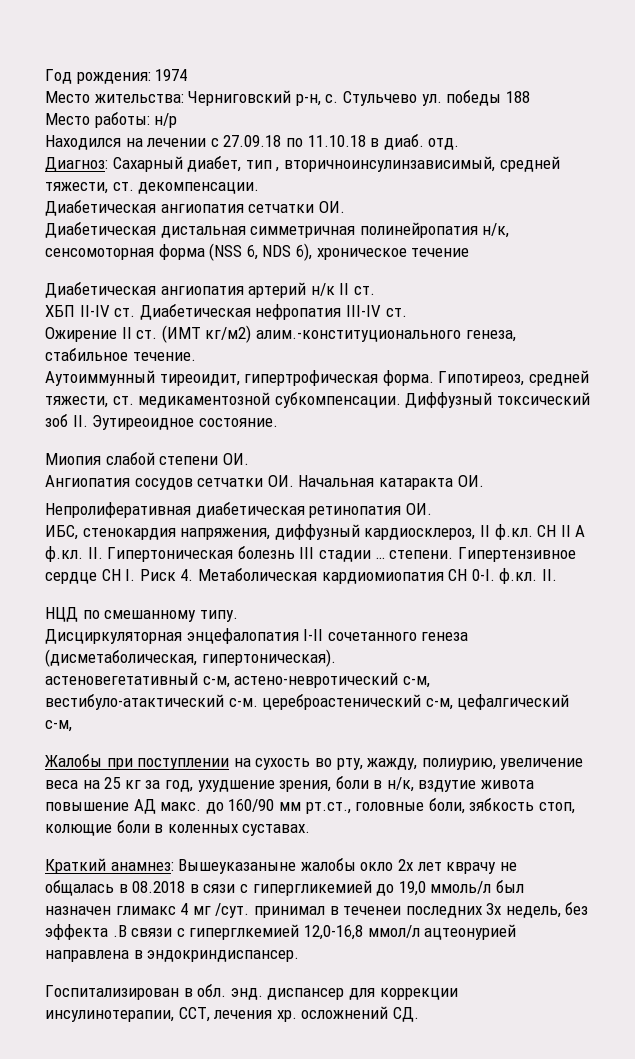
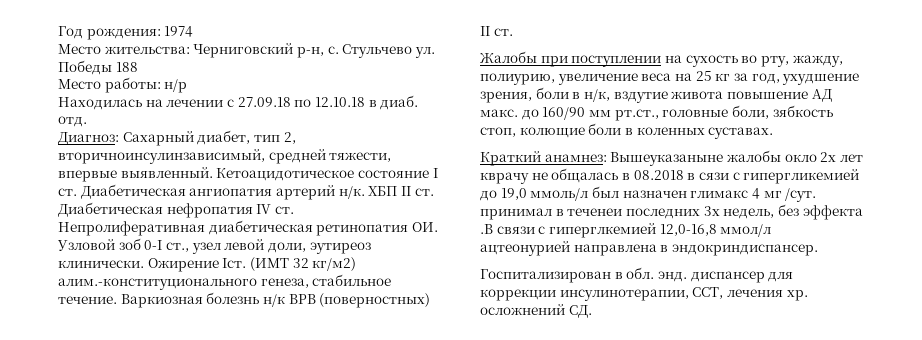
- Стульчево ул. победы 188
+ Стульчево ул. Победы 188
- Находился на лечении с 27.09.18 по 11.10.18 в диаб. отд.
+ Находилась на лечении с 27.09.18 по 12.10.18 в диаб. отд.
- Диагноз: Сахарный диабет, тип , вторичноинсулинзависимый, средней тяжести, ст. декомпенсации.
- Диабетическая ангиопатия сетчатки ОИ.
- Диабетическая дистальная симметричная полинейропатия н/к, сенсомоторная форма (NSS 6, NDS 6), хроническое течение
- Диабетическая ангиопатия артерий н/к II ст.
- ХБП II-IV ст. Диабетическая нефропатия III-IV ст.
- Ожирение II ст. (ИМТ кг/м2) алим.-конституционального генеза, стабильное течение.
- Аутоиммунный тиреоидит, гипертрофическая форма. Гипотиреоз, средней тяжести, ст. медикаментозной субкомпенсации. Диффузный токсический зоб II. Эутиреоидное состояние.
- Миопия слабой степени ОИ.
- Ангиопатия сосудов сетчатки ОИ. Начальная катаракта ОИ.
- Непролиферативная диабетическая ретинопатия ОИ.
- ИБС, стенокардия напряжения, диффузный кардиосклероз, II ф.кл. СН II А ф.кл. II. Гипертоническая болезнь III стадии … степени. Гипертензивное сердце СН I. Риск 4. Метаболическая кардиомиопатия СН 0-I. ф.кл. II.
- НЦД по смешанному типу.
- Дисциркуляторная энцефалопатия I-II сочетанного генеза (дисметаболическая, гипертоническая).
- астеновегетативный с-м, астено-невротический с-м, вестибуло-атактический с-м. цереброастенический с-м, цефалгический с-м,
+ Диагноз: Сахарный диабет, тип 2, вторичноинсулинзависимый, средней тяжести, впервые выявленный. Кетоацидотическое состояние I ст. Диабетическая ангиопатия артерий н/к. ХБП II ст. Диабетическая нефропатия IV ст. Непролиферативная диабетическая ретинопатия ОИ. Узловой зоб 0-I ст., узел левой доли, эутиреоз клинически. Ожирение Iст. (ИМТ 32 кг/м2) алим.-конституционального генеза, стабильное течение. Варкиозная болезнь н/к ВРВ (поверностных) II ст.

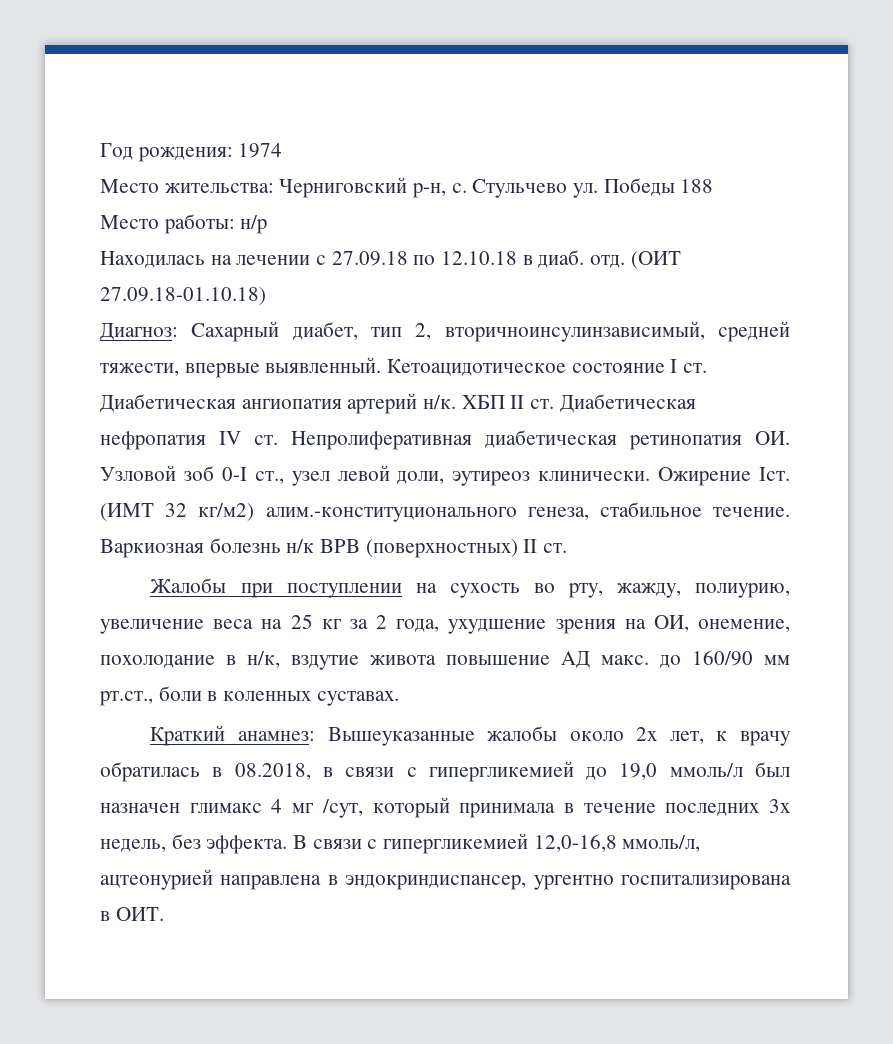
+ (ОИТ 27.09.18-01.10.18)
- Варкиозная болезнь н/к ВРВ (поверностных) II ст.
+ Варкиозная болезнь н/к ВРВ (поверхностных) II ст.
- Жалобы при поступлении на сухость во рту, жажду, полиурию, увеличение веса на 25 кг за год, ухудшение зрения, боли в н/к, вздутие живота повышение АД макс. до 160/90 мм рт.ст., головные боли, зябкость стоп, колющие боли в коленных суставах.
+ Жалобы при поступлении на сухость во рту, жажду, полиурию, увеличение веса на 25 кг за 2 года, ухудшение зрения на ОИ, онемение, похолодание в н/к, вздутие живота повышение АД макс. до 160/90 мм рт.ст., боли в коленных суставах.
- Краткий анамнез: Вышеуказаныне жалобы окло 2х лет кврачу не общалась в 08.2018 в сязи с гипергликемией до 19,0 ммоль/л был назначен глимакс 4 мг /сут. принимал в теченеи последних 3х недель, без эффекта .В связи с гиперглкемией 12,0-16,8 ммол/л ацтеонурией направлена в эндокриндиспансер.
- Госпитализирован в обл. энд. диспансер для коррекции инсулинотерапии, ССТ, лечения хр. осложнений СД.
+ Краткий анамнез: Вышеуказанные жалобы около 2х лет, к врачу обратилась в 08.2018, в связи с гипергликемией до 19,0 ммоль/л был назначен глимакс 4 мг /сут, который принимала в течение последних 3х недель, без эффекта. В связи с гипергликемией 12,0-16,8 ммоль/л, ацтеонурией направлена в эндокриндиспансер, ургентно госпитализирована в ОИТ.

